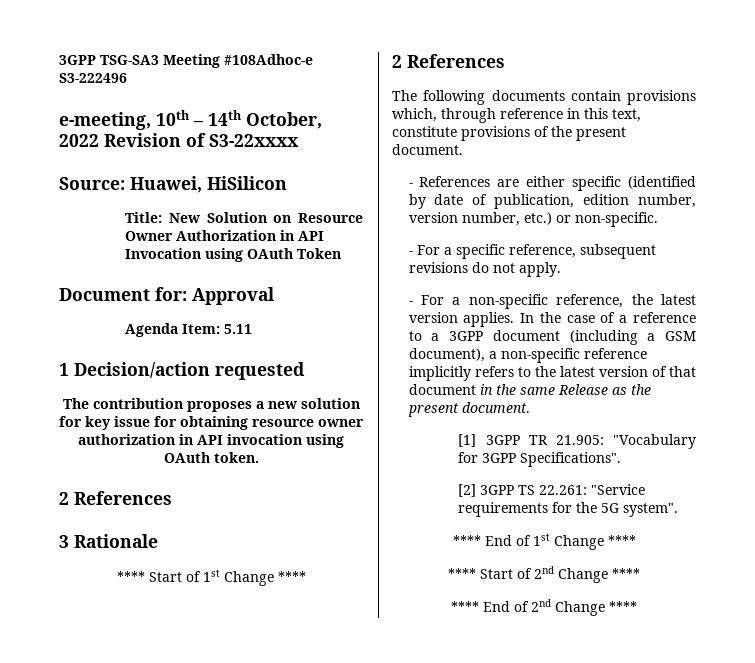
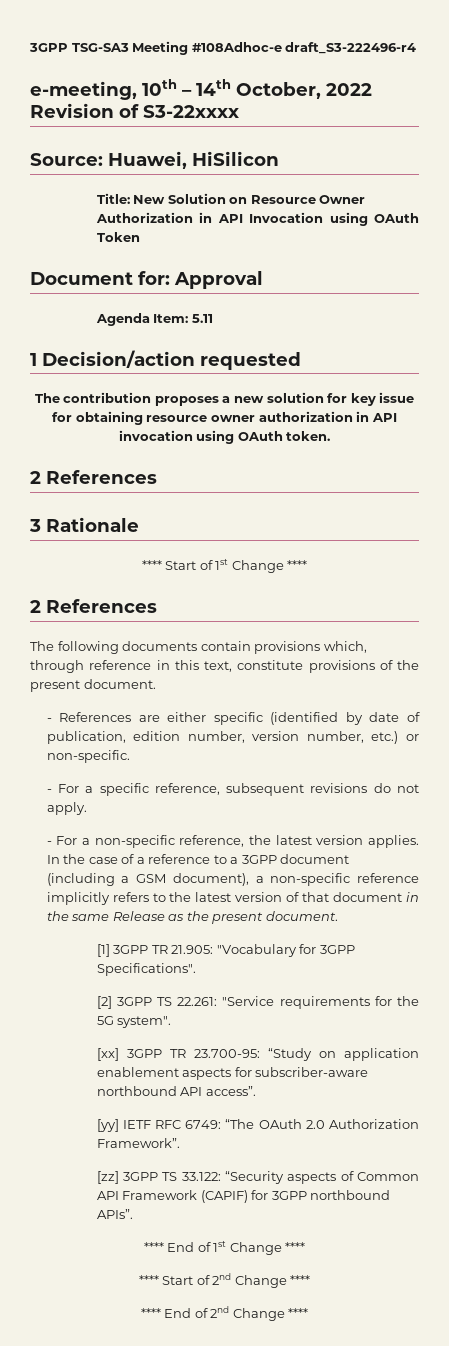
- 3GPP TSG-SA3 Meeting #108Adhoc-e S3-222496
+ 3GPP TSG-SA3 Meeting #108Adhoc-e draft_S3-222496-r4
+ [xx] 3GPP TR 23.700-95: “Study on application enablement aspects for subscriber-aware northbound API access”.
+ [yy] IETF RFC 6749: “The OAuth 2.0 Authorization Framework”.
+ [zz] 3GPP TS 33.122: “Security aspects of Common API Framework (CAPIF) for 3GPP northbound APIs”.

